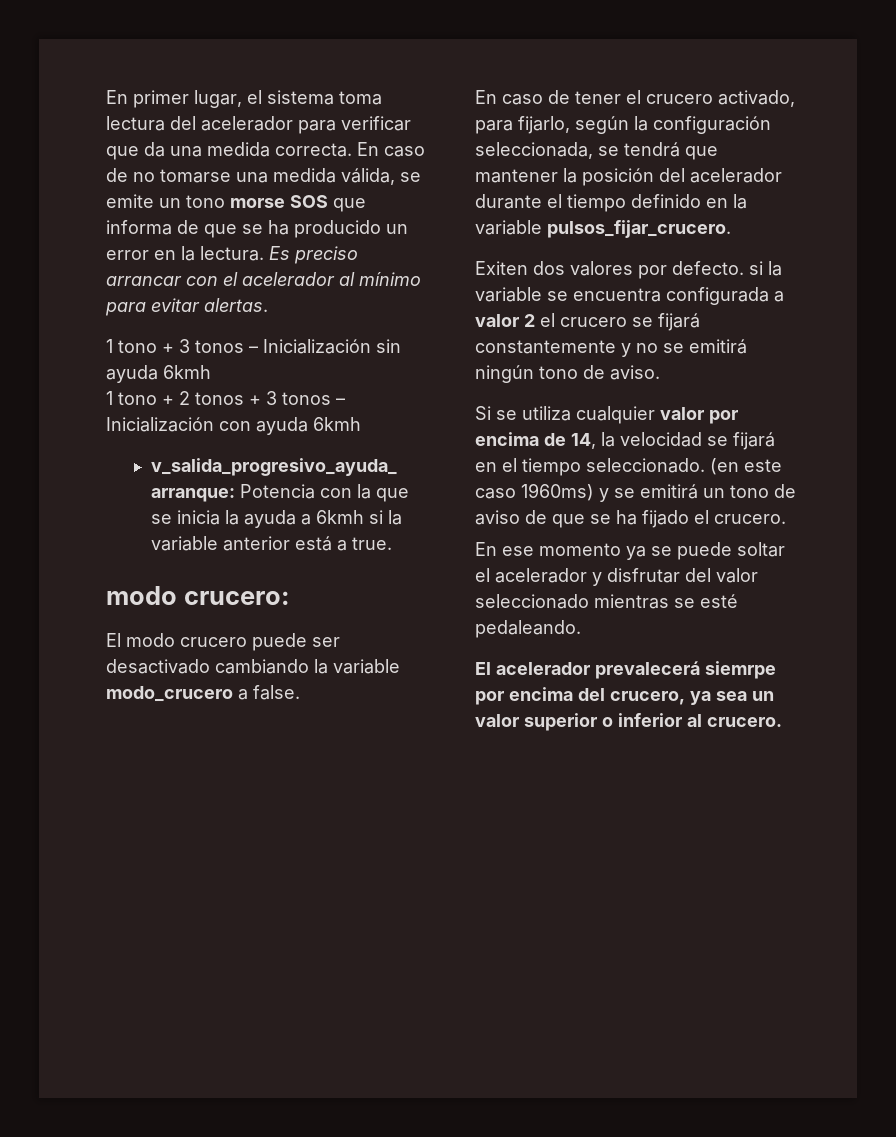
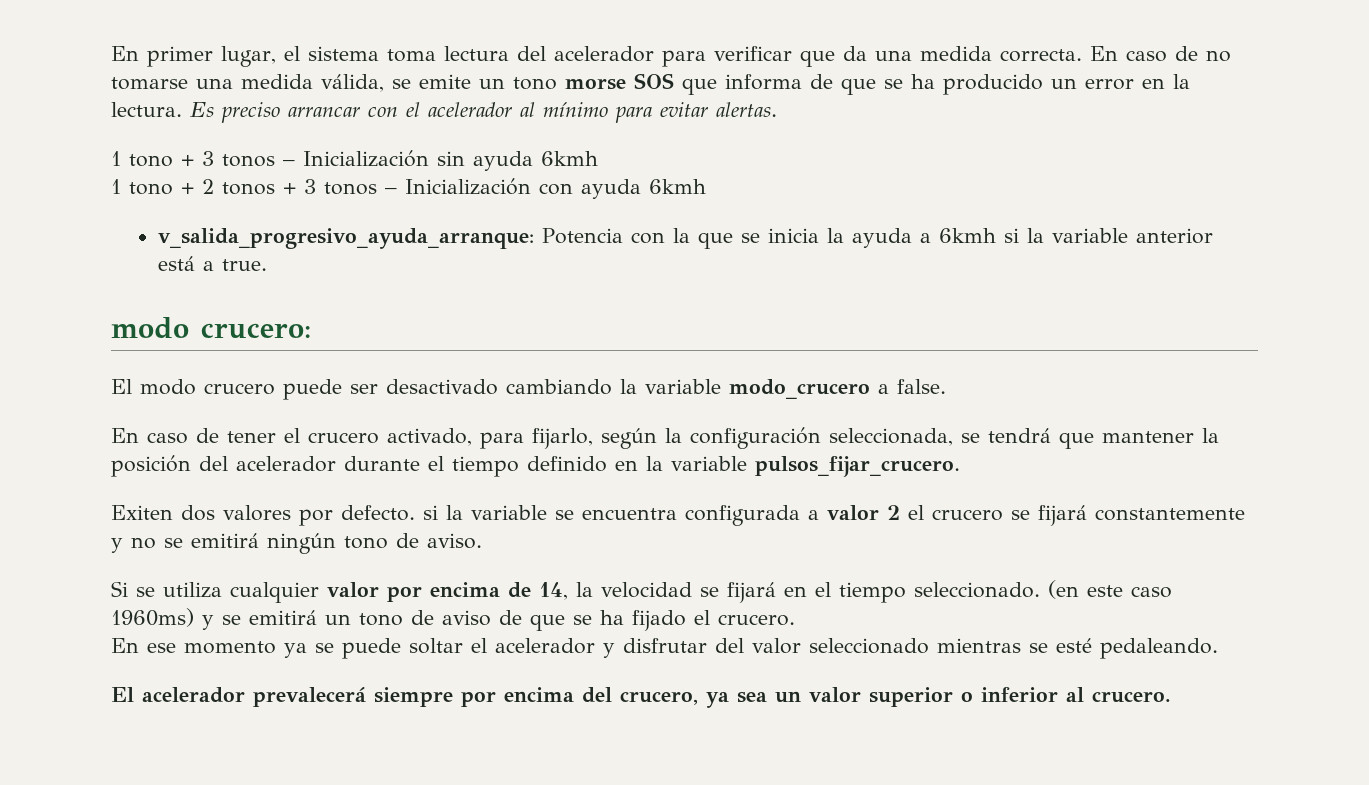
- El acelerador prevalecerá siemrpe por encima del crucero, ya sea un valor superior o inferior al crucero.
+ El acelerador prevalecerá siempre por encima del crucero, ya sea un valor superior o inferior al crucero.

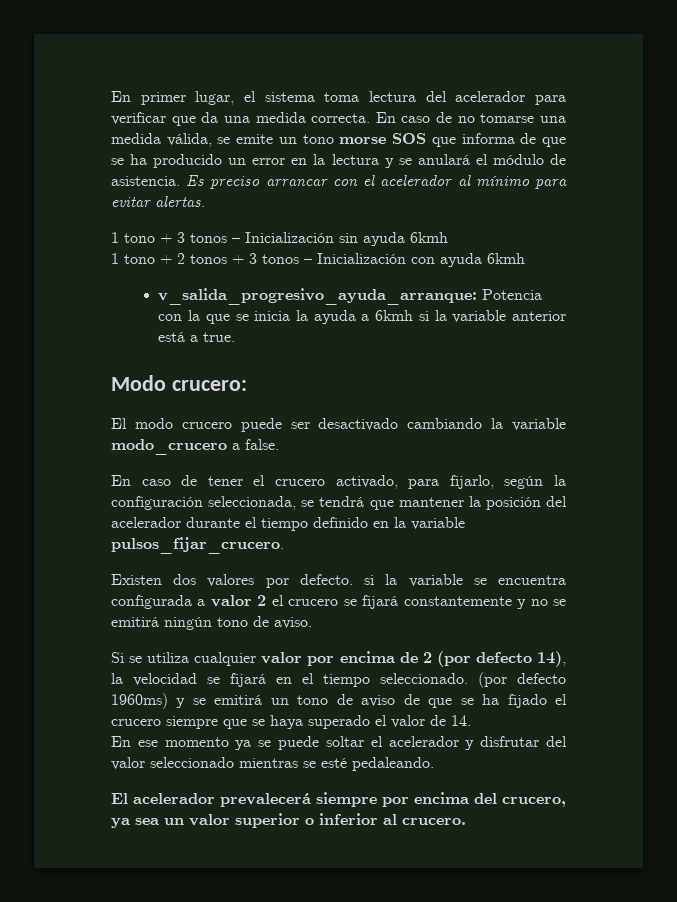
- En caso de no tomarse una medida válida, se emite un tono morse SOS que informa de que se ha producido un error en la lectura.
+ En caso de no tomarse una medida válida, se emite un tono morse SOS que informa de que se ha producido un error en la lectura y se anulará el módulo de asistencia.
- modo crucero:
+ Modo crucero:
- Exiten dos valores por defecto. si la variable se encuentra configurada a valor 2 el crucero se fijará constantemente y no se emitirá ningún tono de aviso.
+ Existen dos valores por defecto. si la variable se encuentra configurada a valor 2 el crucero se fijará constantemente y no se emitirá ningún tono de aviso.
- Si se utiliza cualquier valor por encima de 14, la velocidad se fijará en el tiempo seleccionado.
+ Si se utiliza cualquier valor por encima de 2 (por defecto 14), la velocidad se fijará en el tiempo seleccionado.
- (en este caso 1960ms) y se emitirá un tono de aviso de que se ha fijado el crucero.
+ (por defecto 1960ms) y se emitirá un tono de aviso de que se ha fijado el crucero siempre que se haya superado el valor de 14.

